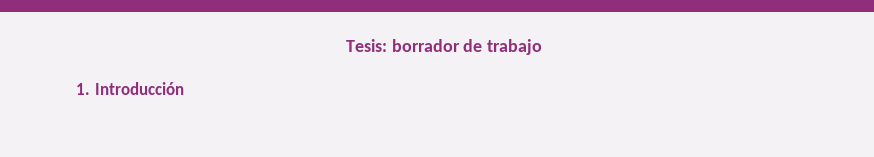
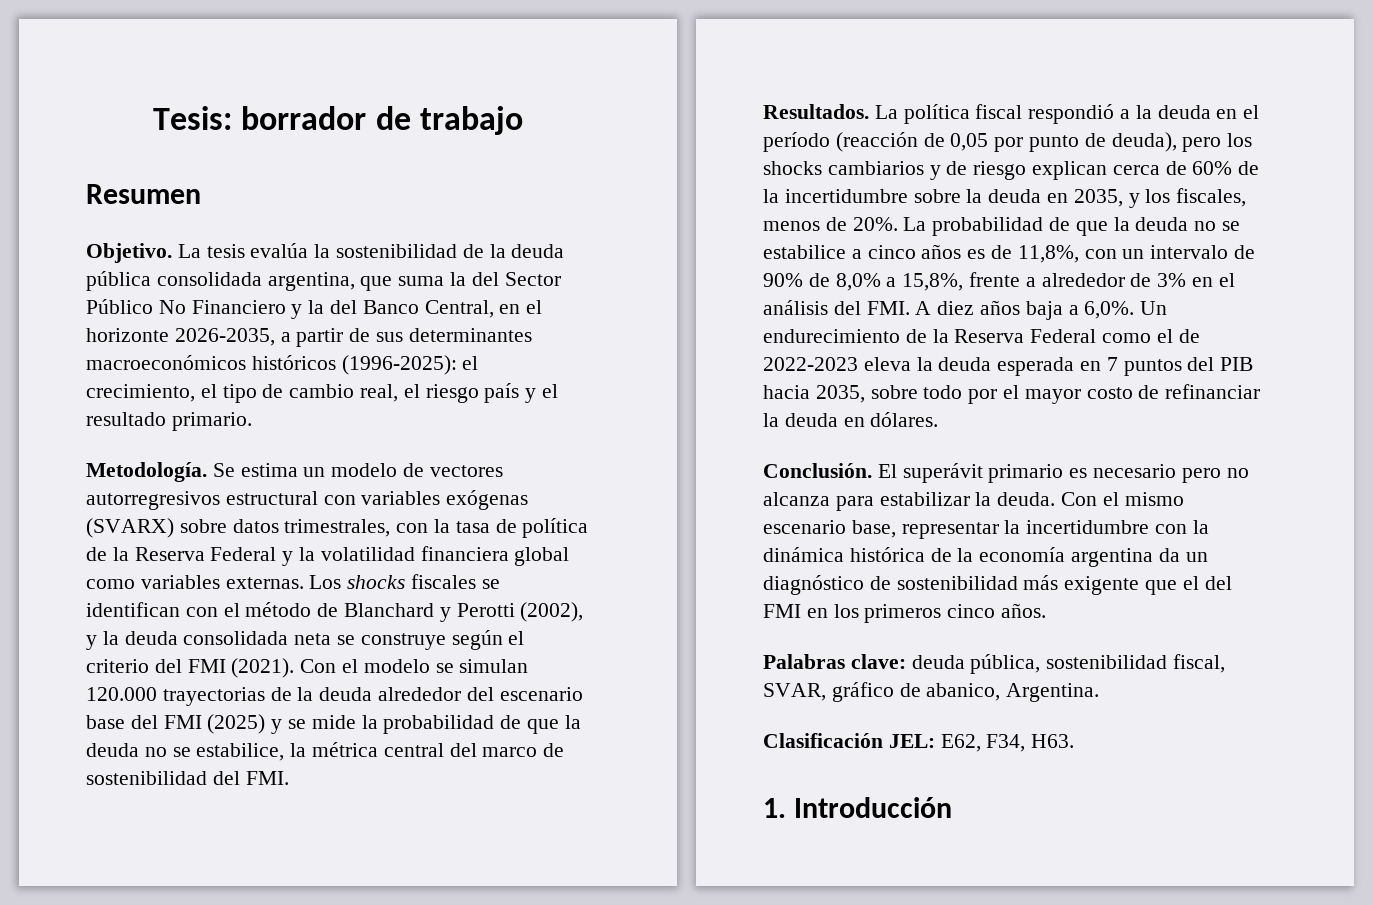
+ Resumen
+ Objetivo. La tesis evalúa la sostenibilidad de la deuda pública consolidada argentina, que suma la del Sector Público No Financiero y la del Banco Central, en el horizonte 2026-2035, a partir de sus determinantes macroeconómicos históricos (1996-2025): el crecimiento, el tipo de cambio real, el riesgo país y el resultado primario.
+ Metodología. Se estima un modelo de vectores autorregresivos estructural con variables exógenas (SVARX) sobre datos trimestrales, con la tasa de política de la Reserva Federal y la volatilidad financiera global como variables externas. Los shocks fiscales se identifican con el método de Blanchard y Perotti (2002), y la deuda consolidada neta se construye según el criterio del FMI (2021). Con el modelo se simulan 120.000 trayectorias de la deuda alrededor del escenario base del FMI (2025) y se mide la probabilidad de que la deuda no se estabilice, la métrica central del marco de sostenibilidad del FMI.
+ Resultados. La política fiscal respondió a la deuda en el período (reacción de 0,05 por punto de deuda), pero los shocks cambiarios y de riesgo explican cerca de 60% de la incertidumbre sobre la deuda en 2035, y los fiscales, menos de 20%. La probabilidad de que la deuda no se estabilice a cinco años es de 11,8%, con un intervalo de 90% de 8,0% a 15,8%, frente a alrededor de 3% en el análisis del FMI. A diez años baja a 6,0%. Un endurecimiento de la Reserva Federal como el de 2022-2023 eleva la deuda esperada en 7 puntos del PIB hacia 2035, sobre todo por el mayor costo de refinanciar la deuda en dólares.
+ Conclusión. El superávit primario es necesario pero no alcanza para estabilizar la deuda. Con el mismo escenario base, representar la incertidumbre con la dinámica histórica de la economía argentina da un diagnóstico de sostenibilidad más exigente que el del FMI en los primeros cinco años.
+ Palabras clave: deuda pública, sostenibilidad fiscal, SVAR, gráfico de abanico, Argentina.
+ Clasificación JEL: E62, F34, H63.

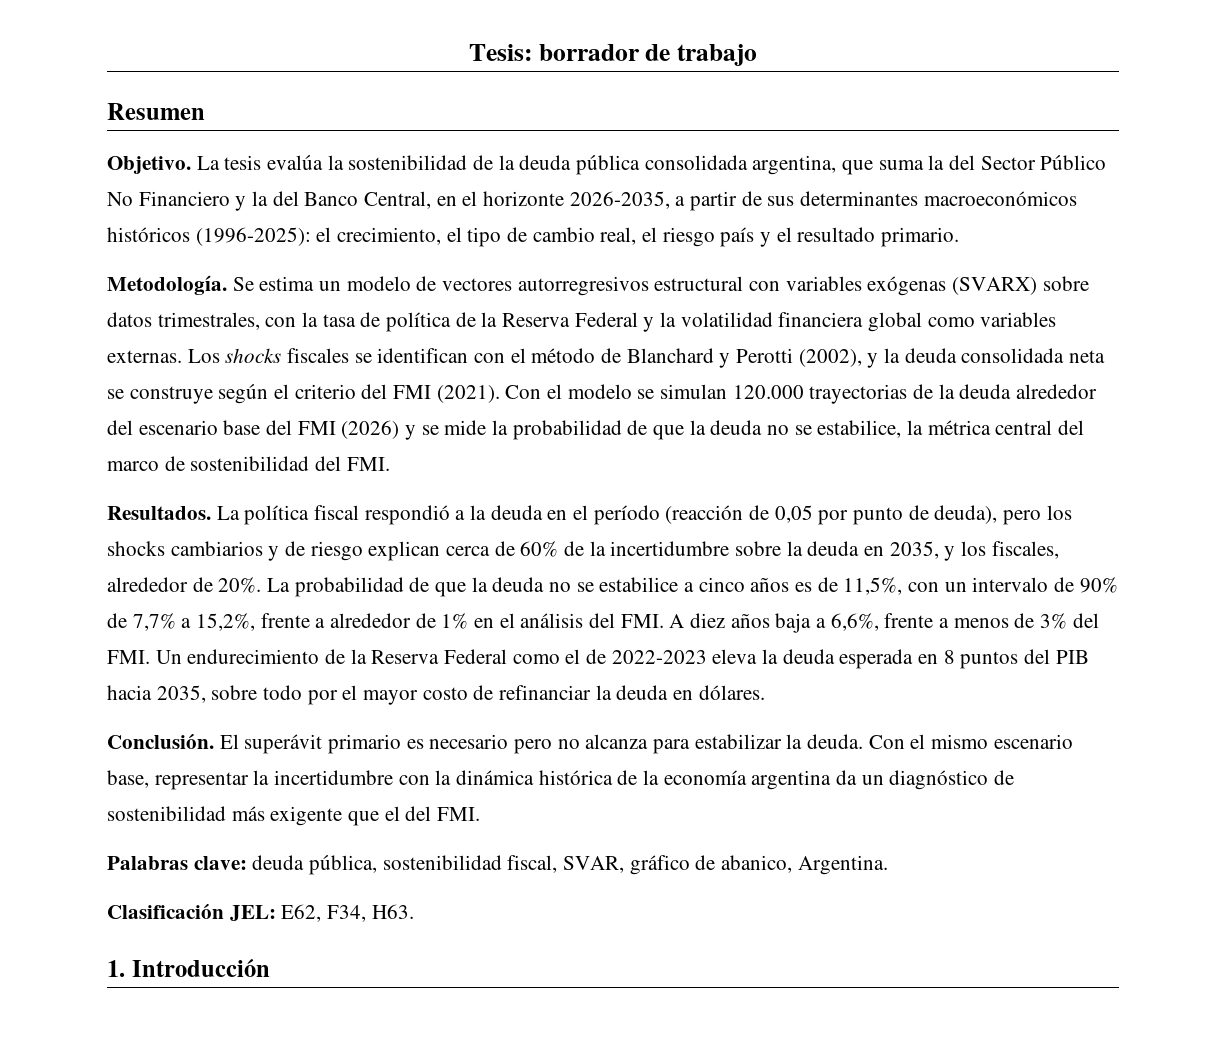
- Con el modelo se simulan 120.000 trayectorias de la deuda alrededor del escenario base del FMI (2025) y se mide la probabilidad de que la deuda no se estabilice, la métrica central del marco de sostenibilidad del FMI.
+ Con el modelo se simulan 120.000 trayectorias de la deuda alrededor del escenario base del FMI (2026) y se mide la probabilidad de que la deuda no se estabilice, la métrica central del marco de sostenibilidad del FMI.
- La política fiscal respondió a la deuda en el período (reacción de 0,05 por punto de deuda), pero los shocks cambiarios y de riesgo explican cerca de 60% de la incertidumbre sobre la deuda en 2035, y los fiscales, menos de 20%.
+ La política fiscal respondió a la deuda en el período (reacción de 0,05 por punto de deuda), pero los shocks cambiarios y de riesgo explican cerca de 60% de la incertidumbre sobre la deuda en 2035, y los fiscales, alrededor de 20%.
- La probabilidad de que la deuda no se estabilice a cinco años es de 11,8%, con un intervalo de 90% de 8,0% a 15,8%, frente a alrededor de 3% en el análisis del FMI. A diez años baja a 6,0%. Un endurecimiento de la Reserva Federal como el de 2022-2023 eleva la deuda esperada en 7 puntos del PIB hacia 2035, sobre todo por el mayor costo de refinanciar la deuda en dólares.
+ La probabilidad de que la deuda no se estabilice a cinco años es de 11,5%, con un intervalo de 90% de 7,7% a 15,2%, frente a alrededor de 1% en el análisis del FMI. A diez años baja a 6,6%, frente a menos de 3% del FMI. Un endurecimiento de la Reserva Federal como el de 2022-2023 eleva la deuda esperada en 8 puntos del PIB hacia 2035, sobre todo por el mayor costo de refinanciar la deuda en dólares.
- Con el mismo escenario base, representar la incertidumbre con la dinámica histórica de la economía argentina da un diagnóstico de sostenibilidad más exigente que el del FMI en los primeros cinco años.
+ Con el mismo escenario base, representar la incertidumbre con la dinámica histórica de la economía argentina da un diagnóstico de sostenibilidad más exigente que el del FMI.

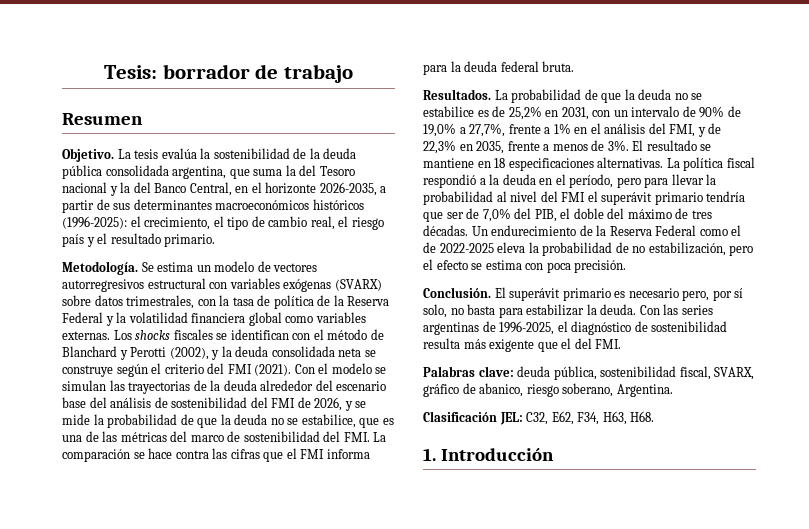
- La tesis evalúa la sostenibilidad de la deuda pública consolidada argentina, que suma la del Sector Público No Financiero y la del Banco Central, en el horizonte 2026-2035, a partir de sus determinantes macroeconómicos históricos (1996-2025): el crecimiento, el tipo de cambio real, el riesgo país y el resultado primario.
+ La tesis evalúa la sostenibilidad de la deuda pública consolidada argentina, que suma la del Tesoro nacional y la del Banco Central, en el horizonte 2026-2035, a partir de sus determinantes macroeconómicos históricos (1996-2025): el crecimiento, el tipo de cambio real, el riesgo país y el resultado primario.
- Con el modelo se simulan 120.000 trayectorias de la deuda alrededor del escenario base del FMI (2026) y se mide la probabilidad de que la deuda no se estabilice, la métrica central del marco de sostenibilidad del FMI.
- Resultados.
+ Con el modelo se simulan las trayectorias de la deuda alrededor del escenario base del análisis de sostenibilidad del FMI de 2026, y se mide la probabilidad de que la deuda no se estabilice, que es una de las métricas del marco de sostenibilidad del FMI. La comparación se hace contra las cifras que el FMI informa para la deuda federal bruta.
+ Resultados. La probabilidad de que la deuda no se estabilice es de 25,2% en 2031, con un intervalo de 90% de 19,0% a 27,7%, frente a 1% en el análisis del FMI, y de 22,3% en 2035, frente a menos de 3%. El resultado se mantiene en 18 especificaciones alternativas.
- La política fiscal respondió a la deuda en el período (reacción de 0,05 por punto de deuda), pero los shocks cambiarios y de riesgo explican cerca de 60% de la incertidumbre sobre la deuda en 2035, y los fiscales, alrededor de 20%. La probabilidad de que la deuda no se estabilice a cinco años es de 11,5%, con un intervalo de 90% de 7,7% a 15,2%, frente a alrededor de 1% en el análisis del FMI. A diez años baja a 6,6%, frente a menos de 3% del FMI. Un endurecimiento de la Reserva Federal como el de 2022-2023 eleva la deuda esperada en 8 puntos del PIB hacia 2035, sobre todo por el mayor costo de refinanciar la deuda en dólares.
+ La política fiscal respondió a la deuda en el período, pero para llevar la probabilidad al nivel del FMI el superávit primario tendría que ser de 7,0% del PIB, el doble del máximo de tres décadas. Un endurecimiento de la Reserva Federal como el de 2022-2025 eleva la probabilidad de no estabilización, pero el efecto se estima con poca precisión.
- El superávit primario es necesario pero no alcanza para estabilizar la deuda.
+ El superávit primario es necesario pero, por sí solo, no basta para estabilizar la deuda.
- Con el mismo escenario base, representar la incertidumbre con la dinámica histórica de la economía argentina da un diagnóstico de sostenibilidad más exigente que el del FMI.
+ Con las series argentinas de 1996-2025, el diagnóstico de sostenibilidad resulta más exigente que el del FMI.
- Palabras clave: deuda pública, sostenibilidad fiscal, SVAR, gráfico de abanico, Argentina.
+ Palabras clave: deuda pública, sostenibilidad fiscal, SVARX, gráfico de abanico, riesgo soberano, Argentina.
- Clasificación JEL: E62, F34, H63.
+ Clasificación JEL: C32, E62, F34, H63, H68.

